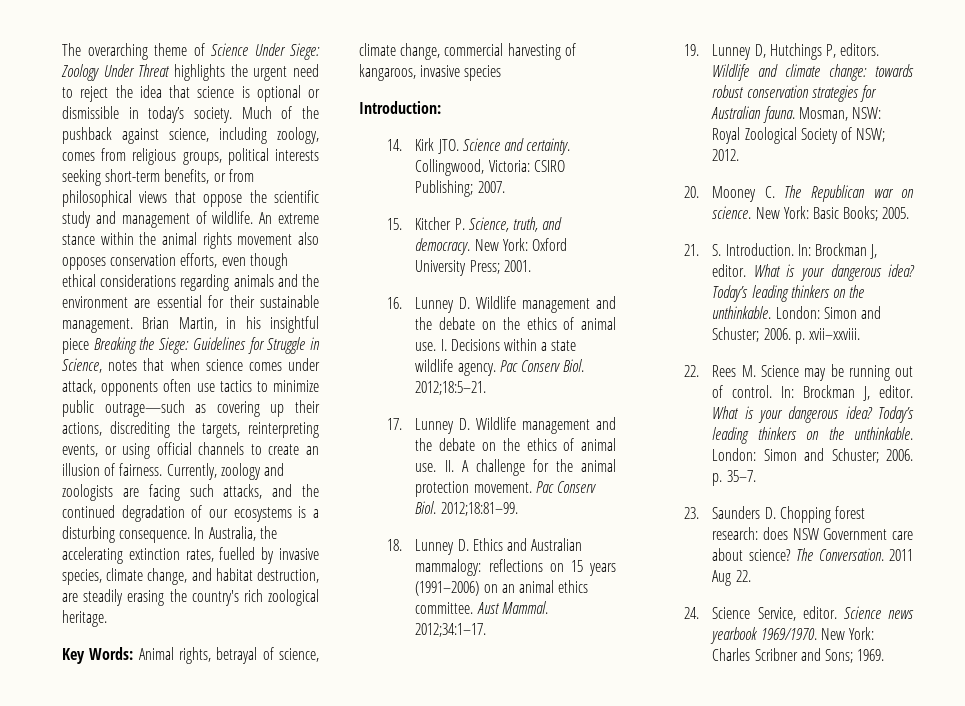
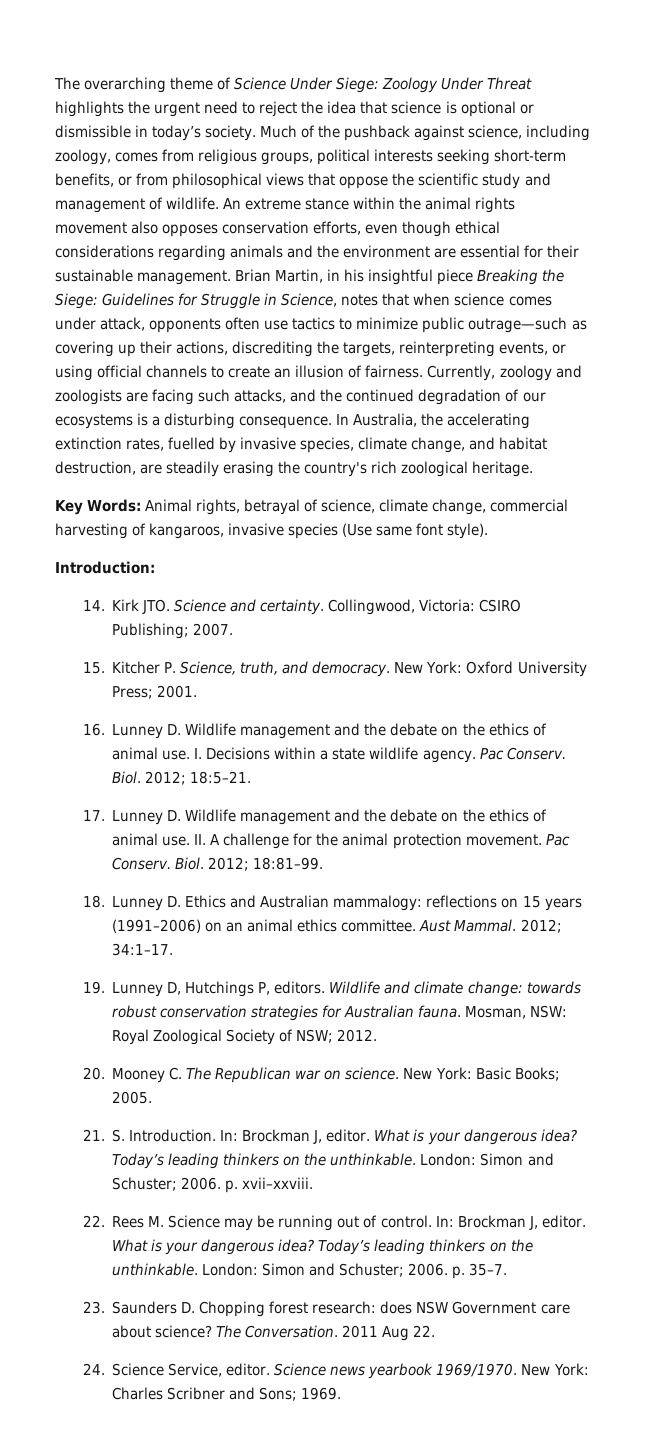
- Key Words: Animal rights, betrayal of science, climate change, commercial harvesting of kangaroos, invasive species
+ Key Words: Animal rights, betrayal of science, climate change, commercial harvesting of kangaroos, invasive species (Use same font style).
- Pac Conserv Biol. 2012;18:5–21.
+ Pac Conserv. Biol. 2012; 18:5–21.
- Pac Conserv Biol. 2012;18:81–99.
+ Pac Conserv. Biol. 2012; 18:81–99.
- 2012;34:1–17.
+ 2012; 34:1–17.

